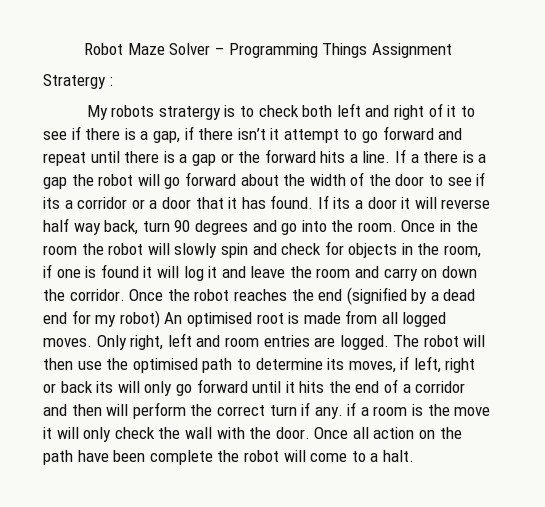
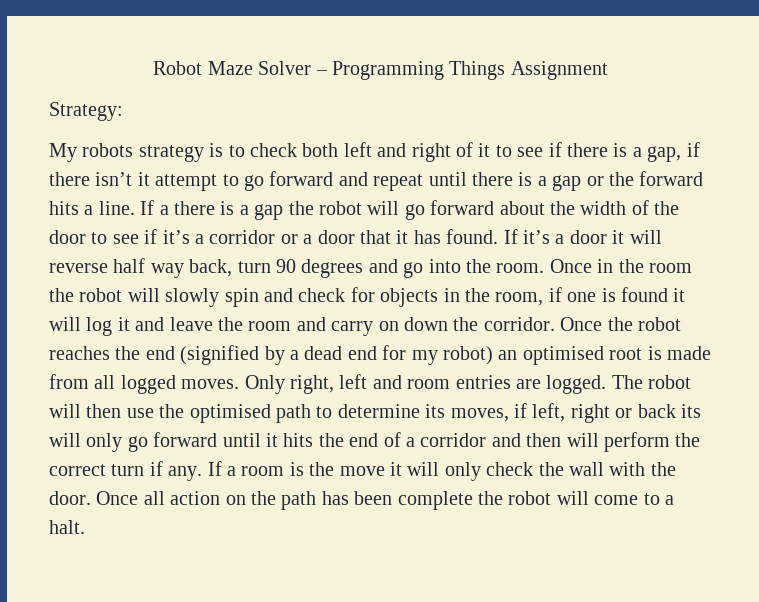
- Stratergy :
+ Strategy:
- My robots stratergy is to check both left and right of it to see if there is a gap, if there isn’t it attempt to go forward and repeat until there is a gap or the forward hits a line.
+ My robots strategy is to check both left and right of it to see if there is a gap, if there isn’t it attempt to go forward and repeat until there is a gap or the forward hits a line.
- If a there is a gap the robot will go forward about the width of the door to see if its a corridor or a door that it has found.
+ If a there is a gap the robot will go forward about the width of the door to see if it’s a corridor or a door that it has found.
- If its a door it will reverse half way back, turn 90 degrees and go into the room.
+ If it’s a door it will reverse half way back, turn 90 degrees and go into the room.
- Once the robot reaches the end (signified by a dead end for my robot) An optimised root is made from all logged moves.
+ Once the robot reaches the end (signified by a dead end for my robot) an optimised root is made from all logged moves.
- The robot will then use the optimised path to determine its moves, if left, right or back its will only go forward until it hits the end of a corridor and then will perform the correct turn if any. if a room is the move it will only check the wall with the door.
+ The robot will then use the optimised path to determine its moves, if left, right or back its will only go forward until it hits the end of a corridor and then will perform the correct turn if any. If a room is the move it will only check the wall with the door.
- Once all action on the path have been complete the robot will come to a halt.
+ Once all action on the path has been complete the robot will come to a halt.

